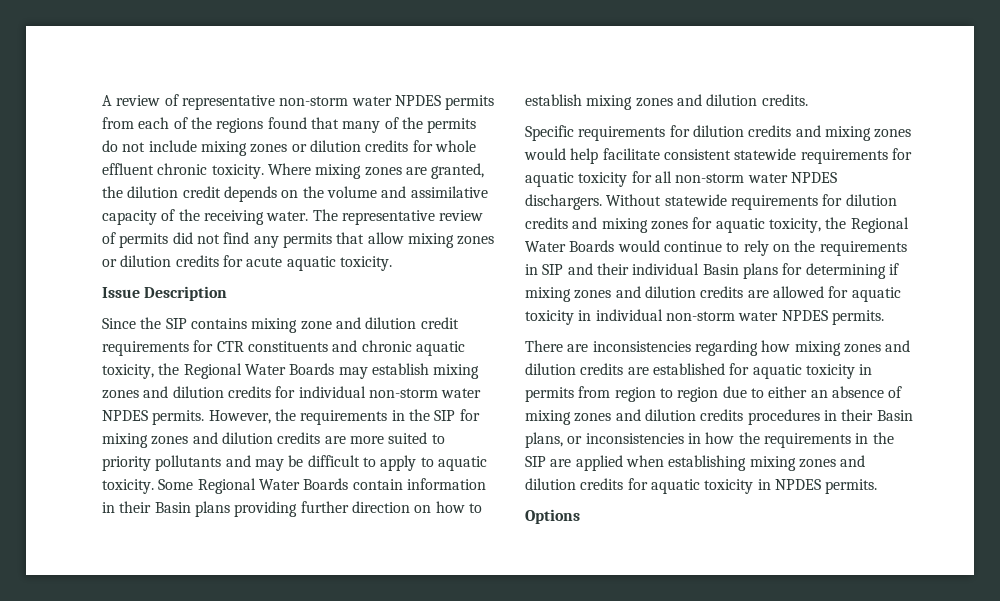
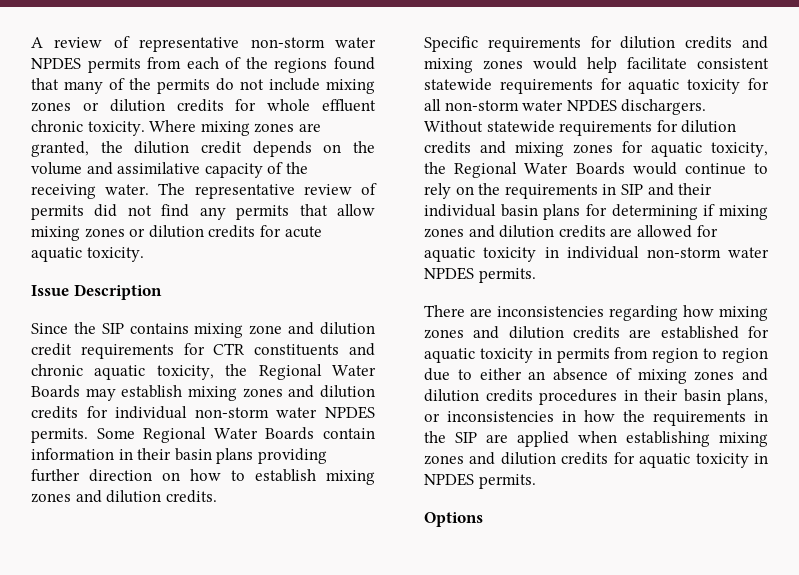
- However, the requirements in the SIP for mixing zones and dilution credits are more suited to priority pollutants and may be difficult to apply to aquatic toxicity.
- Some Regional Water Boards contain information in their Basin plans providing further direction on how to establish mixing zones and dilution credits.
+ Some Regional Water Boards contain information in their basin plans providing further direction on how to establish mixing zones and dilution credits.
- Without statewide requirements for dilution credits and mixing zones for aquatic toxicity, the Regional Water Boards would continue to rely on the requirements in SIP and their individual Basin plans for determining if mixing zones and dilution credits are allowed for aquatic toxicity in individual non-storm water NPDES permits.
+ Without statewide requirements for dilution credits and mixing zones for aquatic toxicity, the Regional Water Boards would continue to rely on the requirements in SIP and their individual basin plans for determining if mixing zones and dilution credits are allowed for aquatic toxicity in individual non-storm water NPDES permits.
- There are inconsistencies regarding how mixing zones and dilution credits are established for aquatic toxicity in permits from region to region due to either an absence of mixing zones and dilution credits procedures in their Basin plans, or inconsistencies in how the requirements in the SIP are applied when establishing mixing zones and dilution credits for aquatic toxicity in NPDES permits.
+ There are inconsistencies regarding how mixing zones and dilution credits are established for aquatic toxicity in permits from region to region due to either an absence of mixing zones and dilution credits procedures in their basin plans, or inconsistencies in how the requirements in the SIP are applied when establishing mixing zones and dilution credits for aquatic toxicity in NPDES permits.

